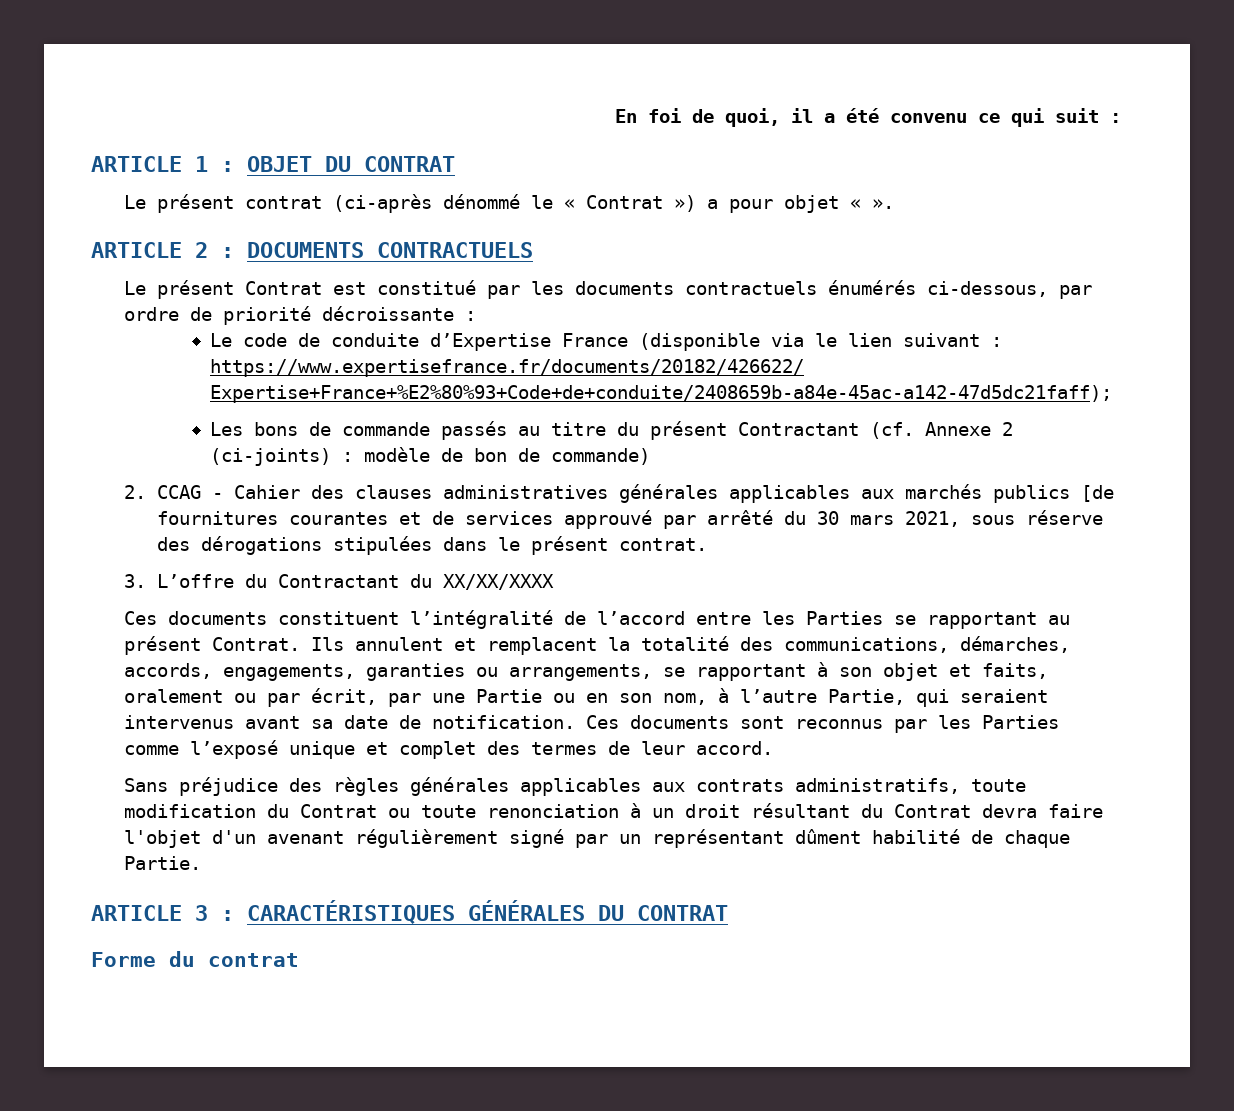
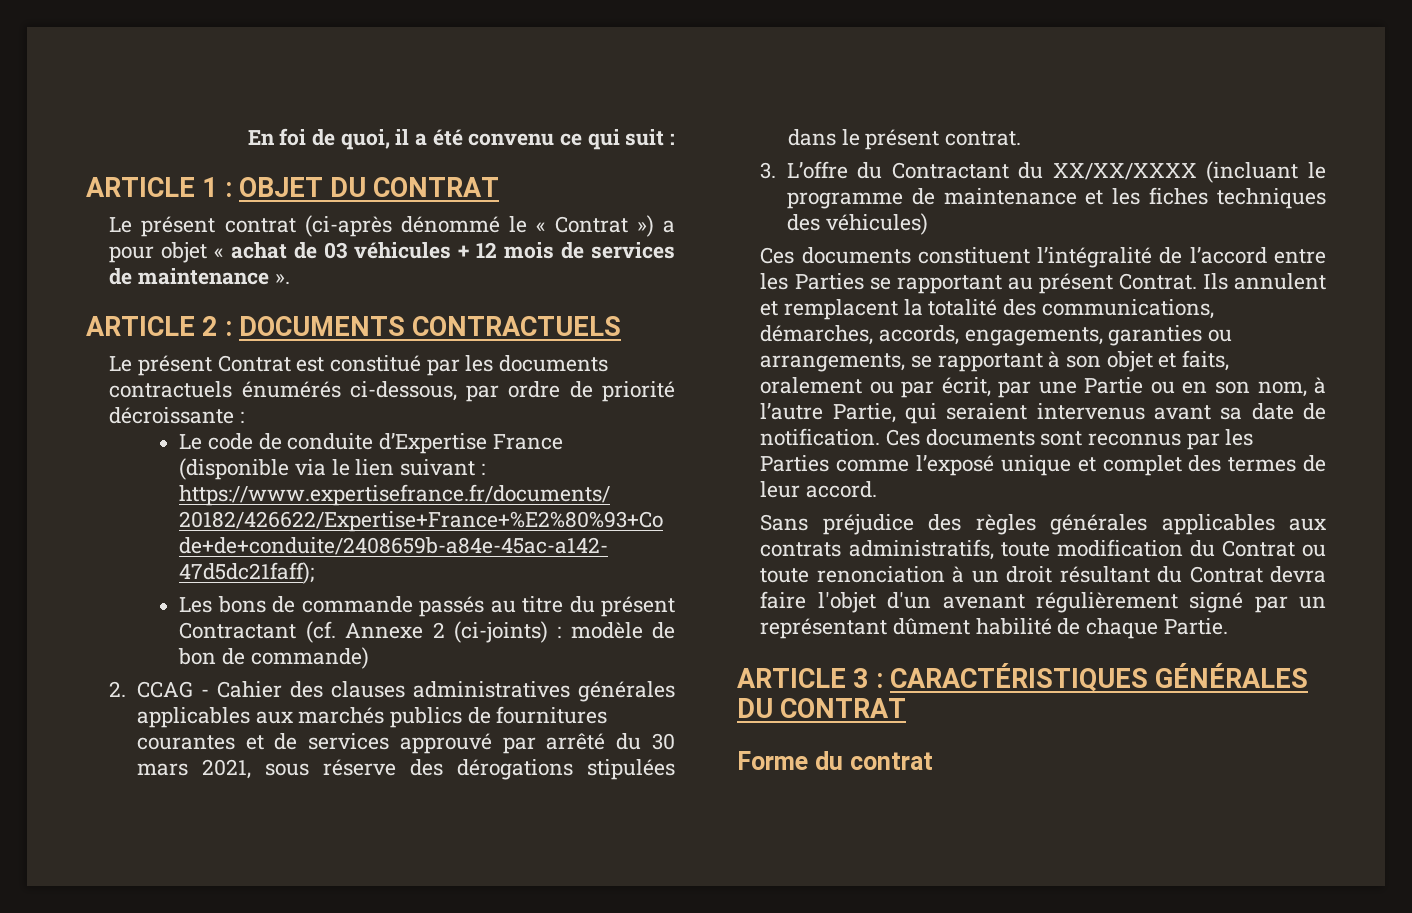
- Le présent contrat (ci-après dénommé le « Contrat ») a pour objet « ».
+ Le présent contrat (ci-après dénommé le « Contrat ») a pour objet « achat de 03 véhicules + 12 mois de services de maintenance ».
- 2. CCAG - Cahier des clauses administratives générales applicables aux marchés publics [de fournitures courantes et de services approuvé par arrêté du 30 mars 2021, sous réserve des dérogations stipulées dans le présent contrat.
+ 2. CCAG - Cahier des clauses administratives générales applicables aux marchés publics de fournitures courantes et de services approuvé par arrêté du 30 mars 2021, sous réserve des dérogations stipulées dans le présent contrat.
- 3. L’offre du Contractant du XX/XX/XXXX
+ 3. L’offre du Contractant du XX/XX/XXXX (incluant le programme de maintenance et les fiches techniques des véhicules)

